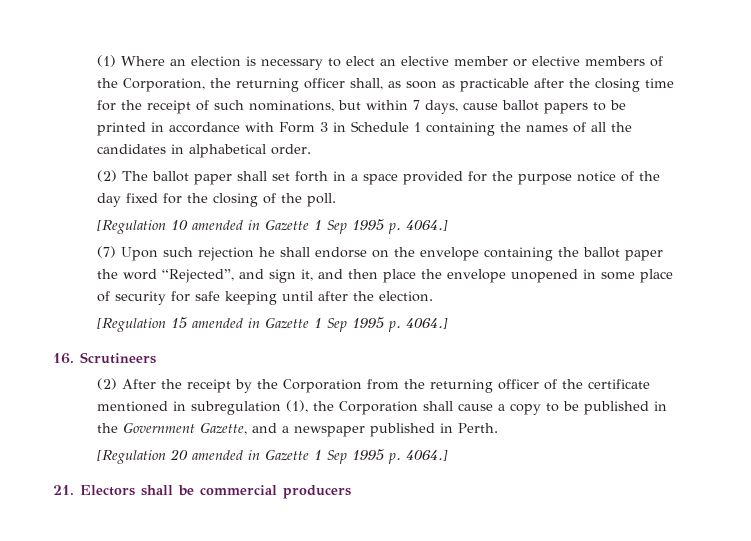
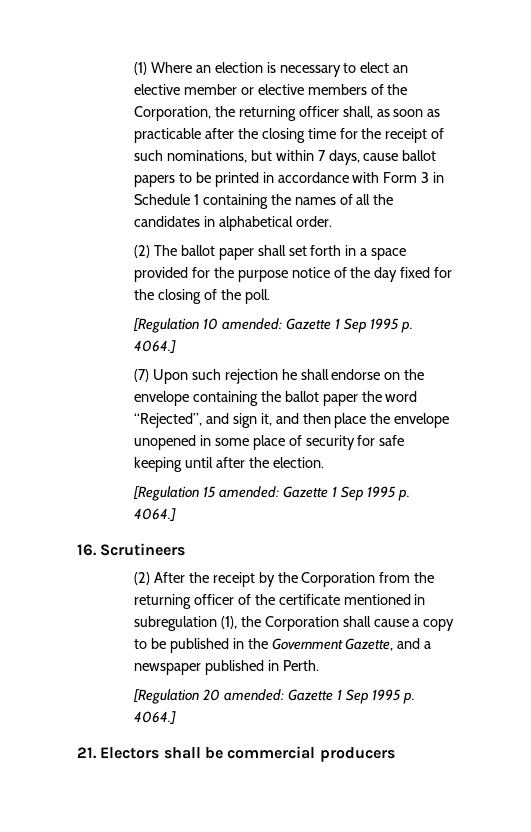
- [Regulation 10 amended in Gazette 1 Sep 1995 p. 4064.]
+ [Regulation 10 amended: Gazette 1 Sep 1995 p. 4064.]
- [Regulation 15 amended in Gazette 1 Sep 1995 p. 4064.]
+ [Regulation 15 amended: Gazette 1 Sep 1995 p. 4064.]
- [Regulation 20 amended in Gazette 1 Sep 1995 p. 4064.]
+ [Regulation 20 amended: Gazette 1 Sep 1995 p. 4064.]

